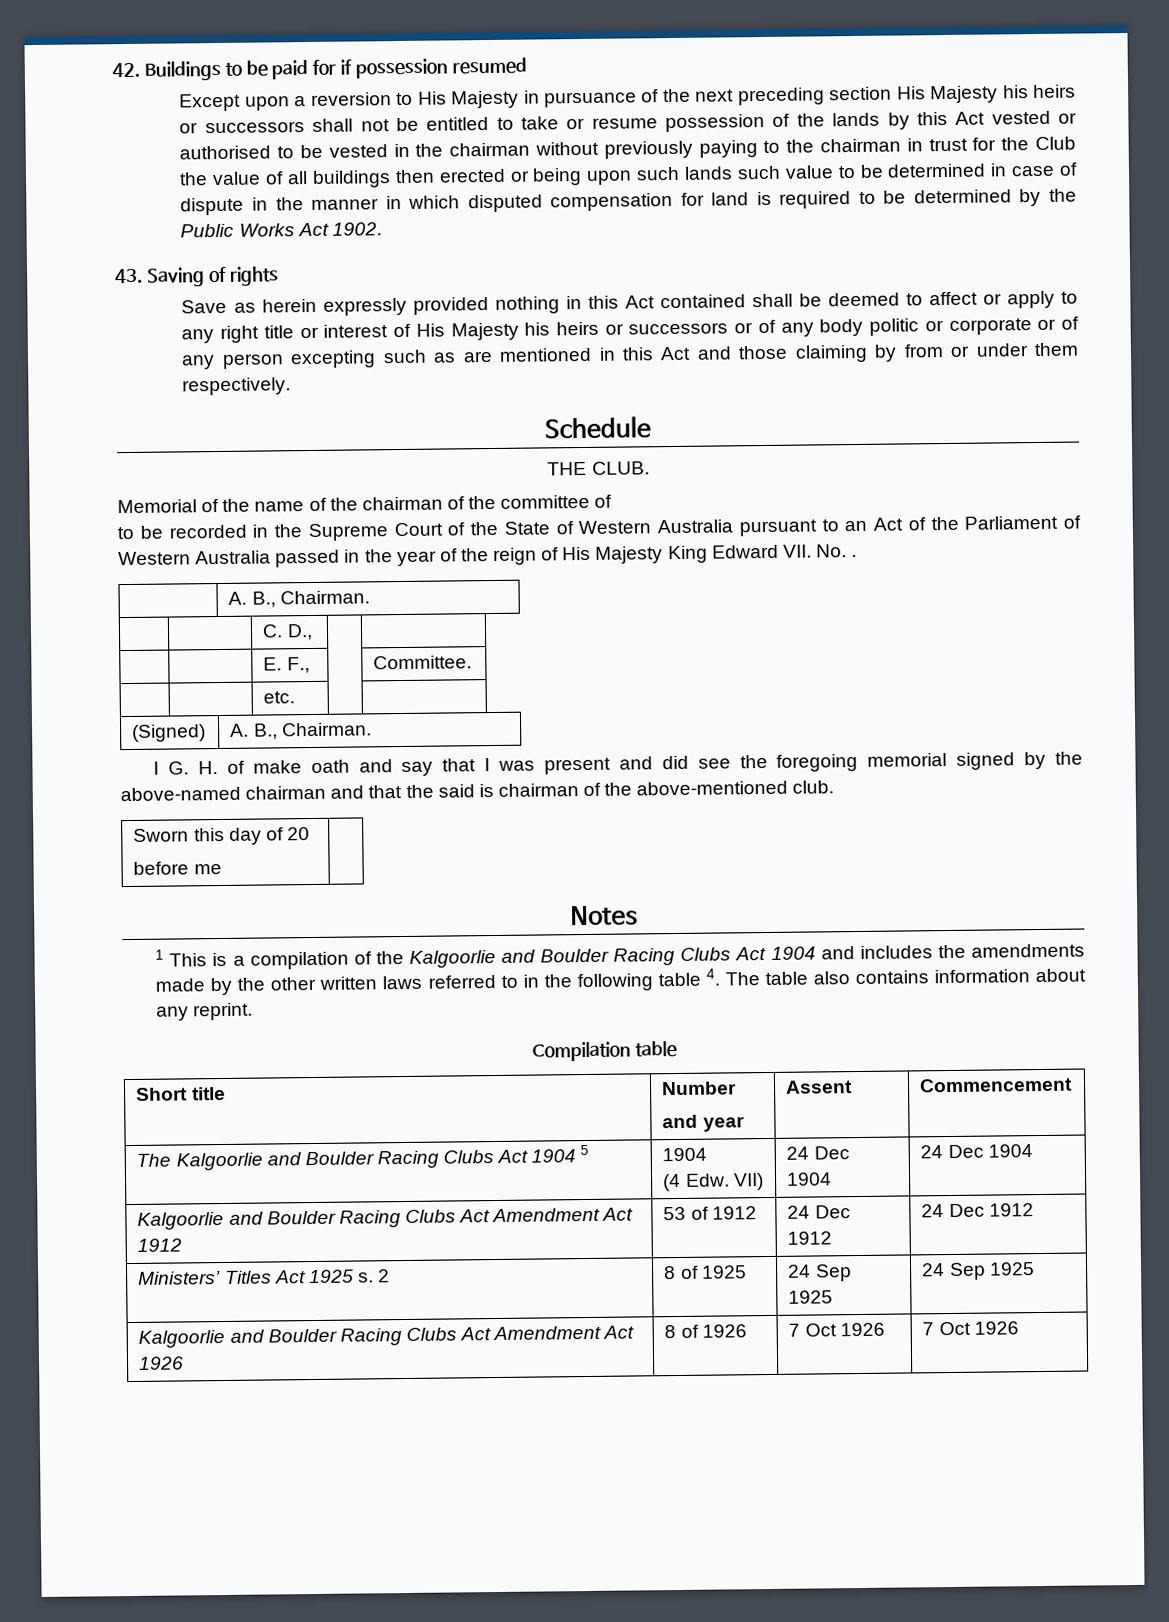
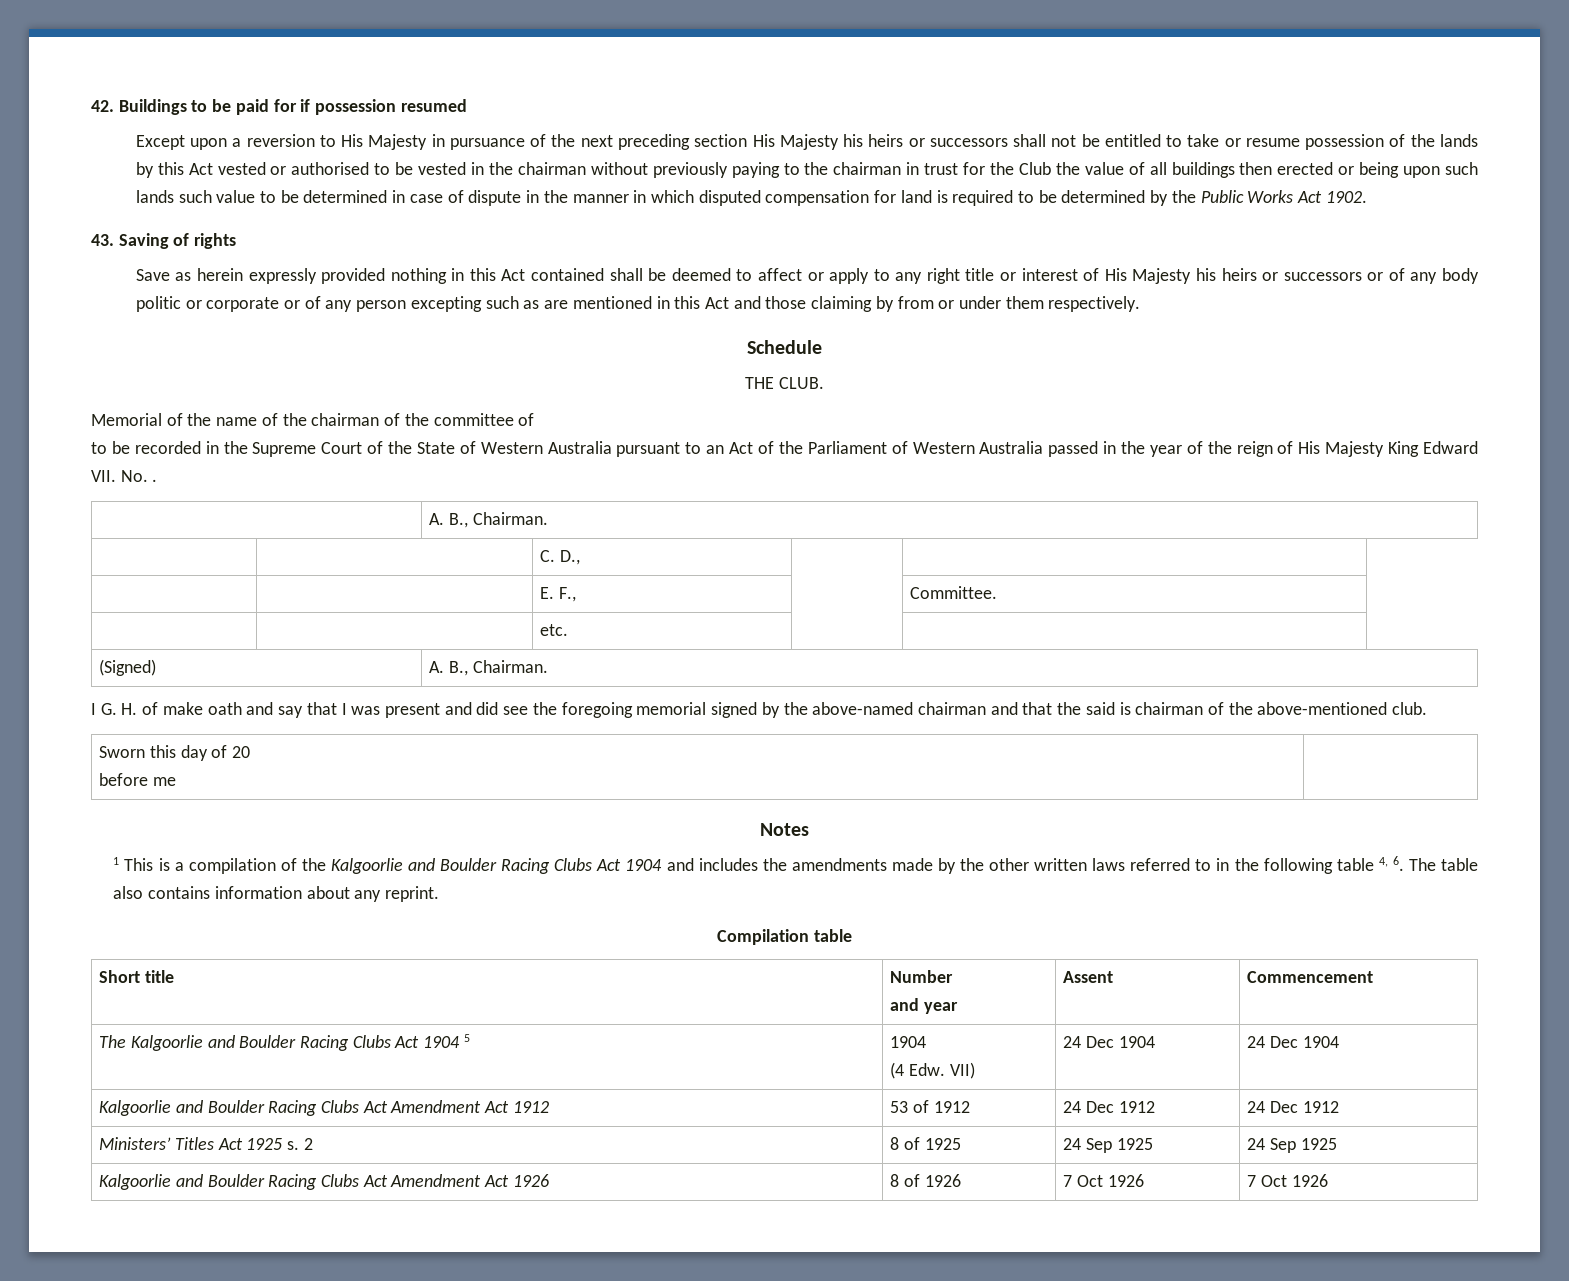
- 1 This is a compilation of the Kalgoorlie and Boulder Racing Clubs Act 1904 and includes the amendments made by the other written laws referred to in the following table 4. The table also contains information about any reprint.
+ 1 This is a compilation of the Kalgoorlie and Boulder Racing Clubs Act 1904 and includes the amendments made by the other written laws referred to in the following table 4, 6. The table also contains information about any reprint.

